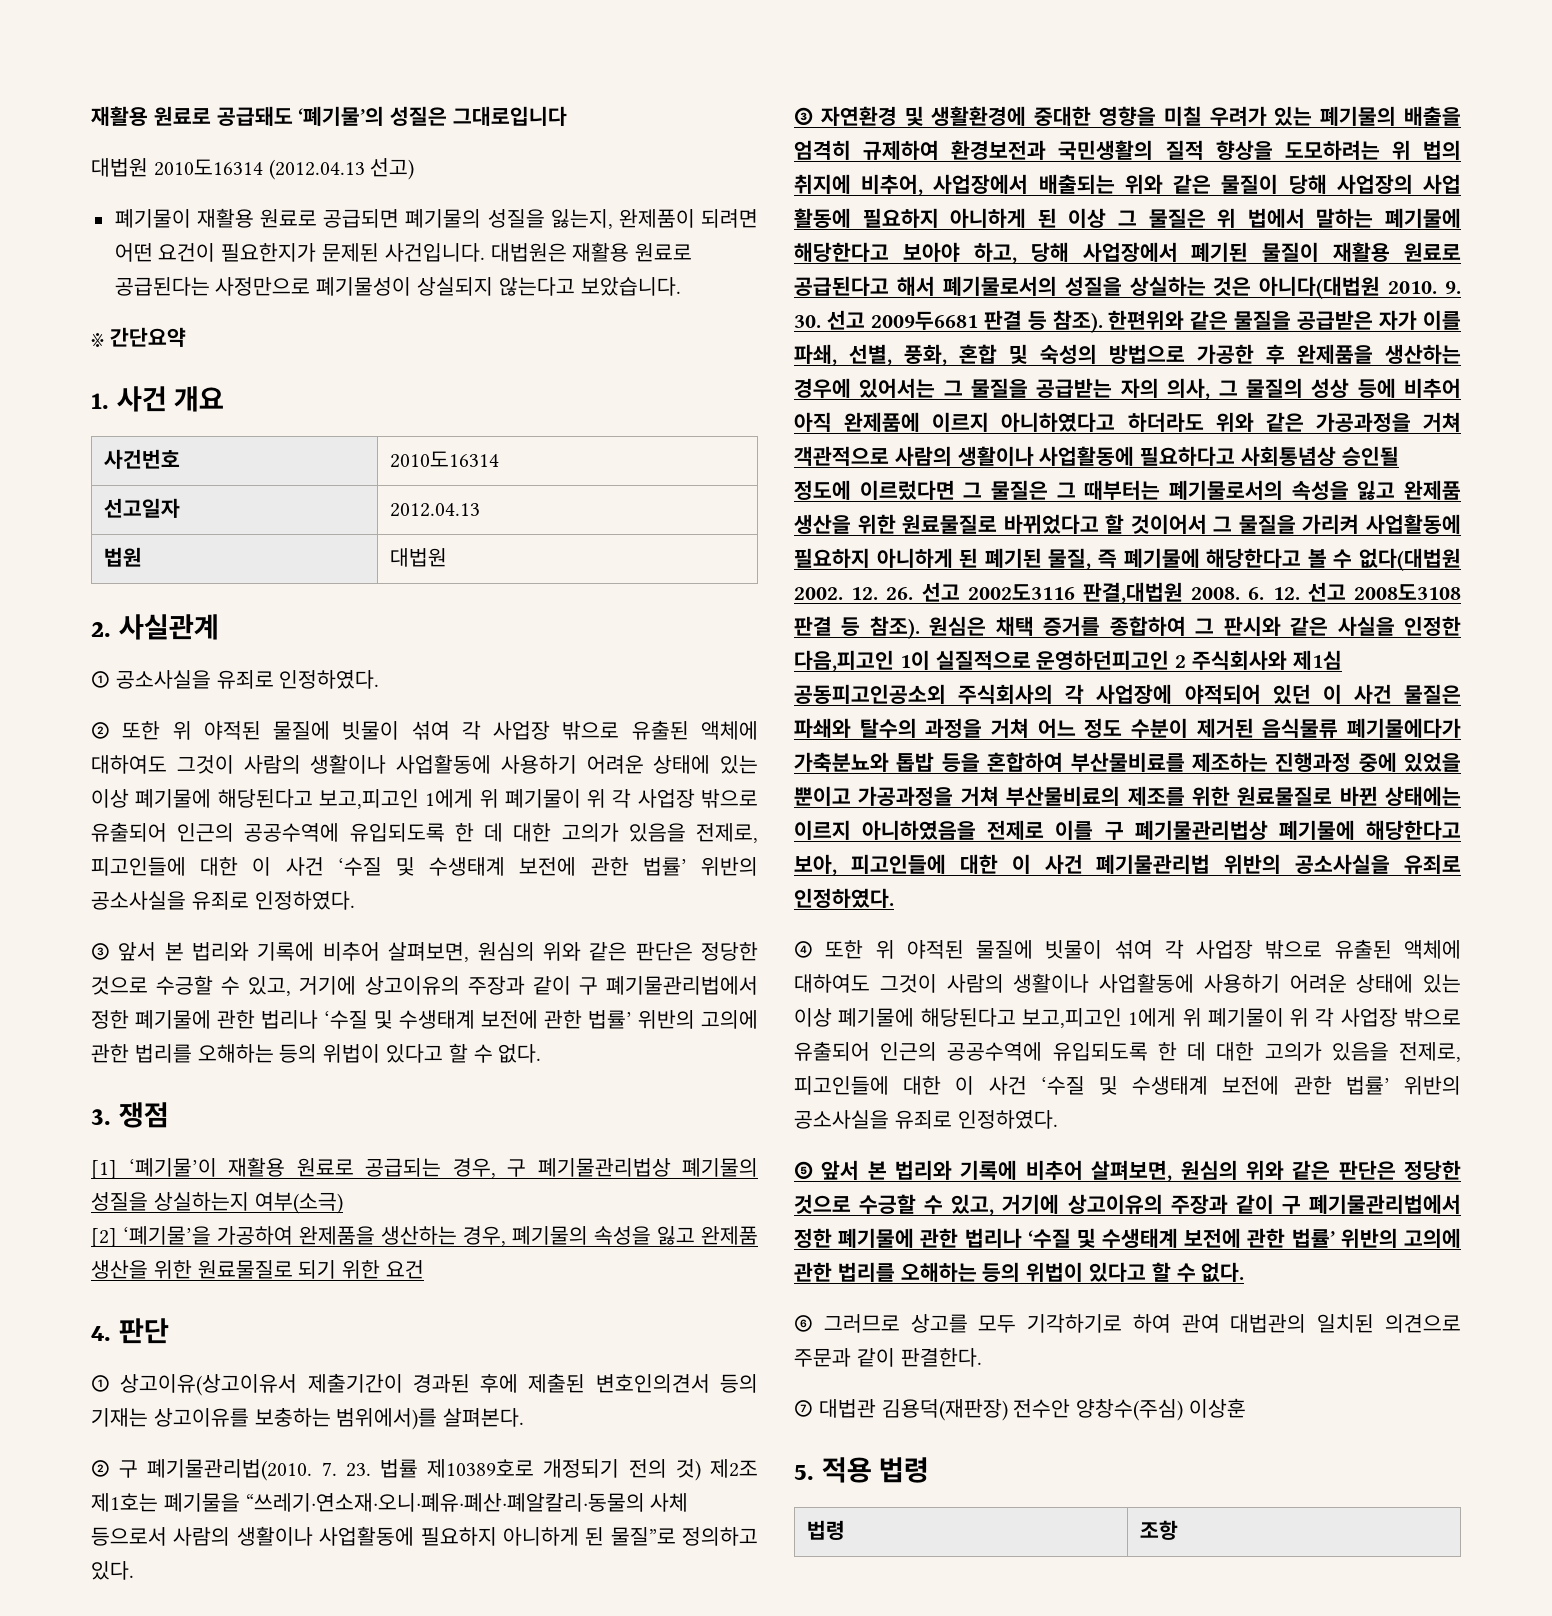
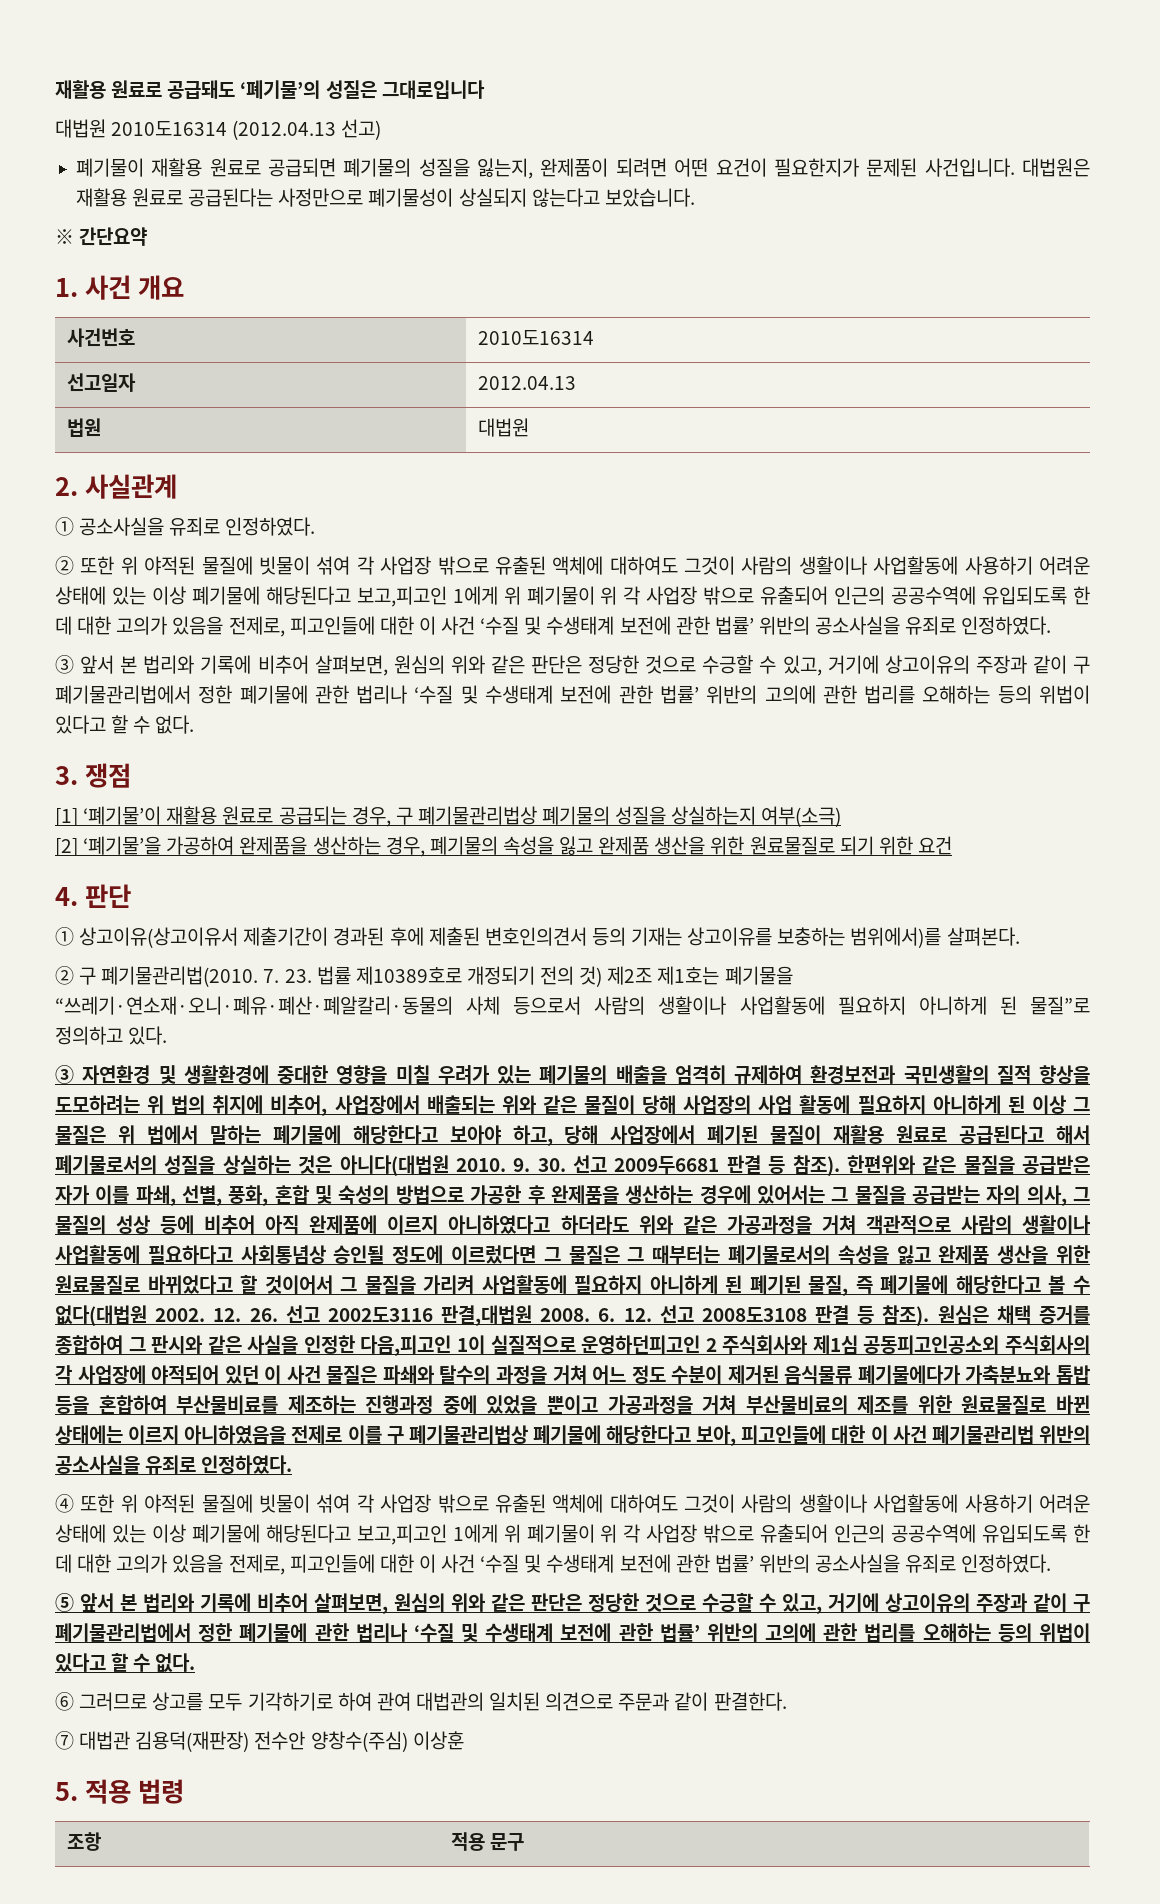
- 법령 | 조항
+ 조항 | 적용 문구

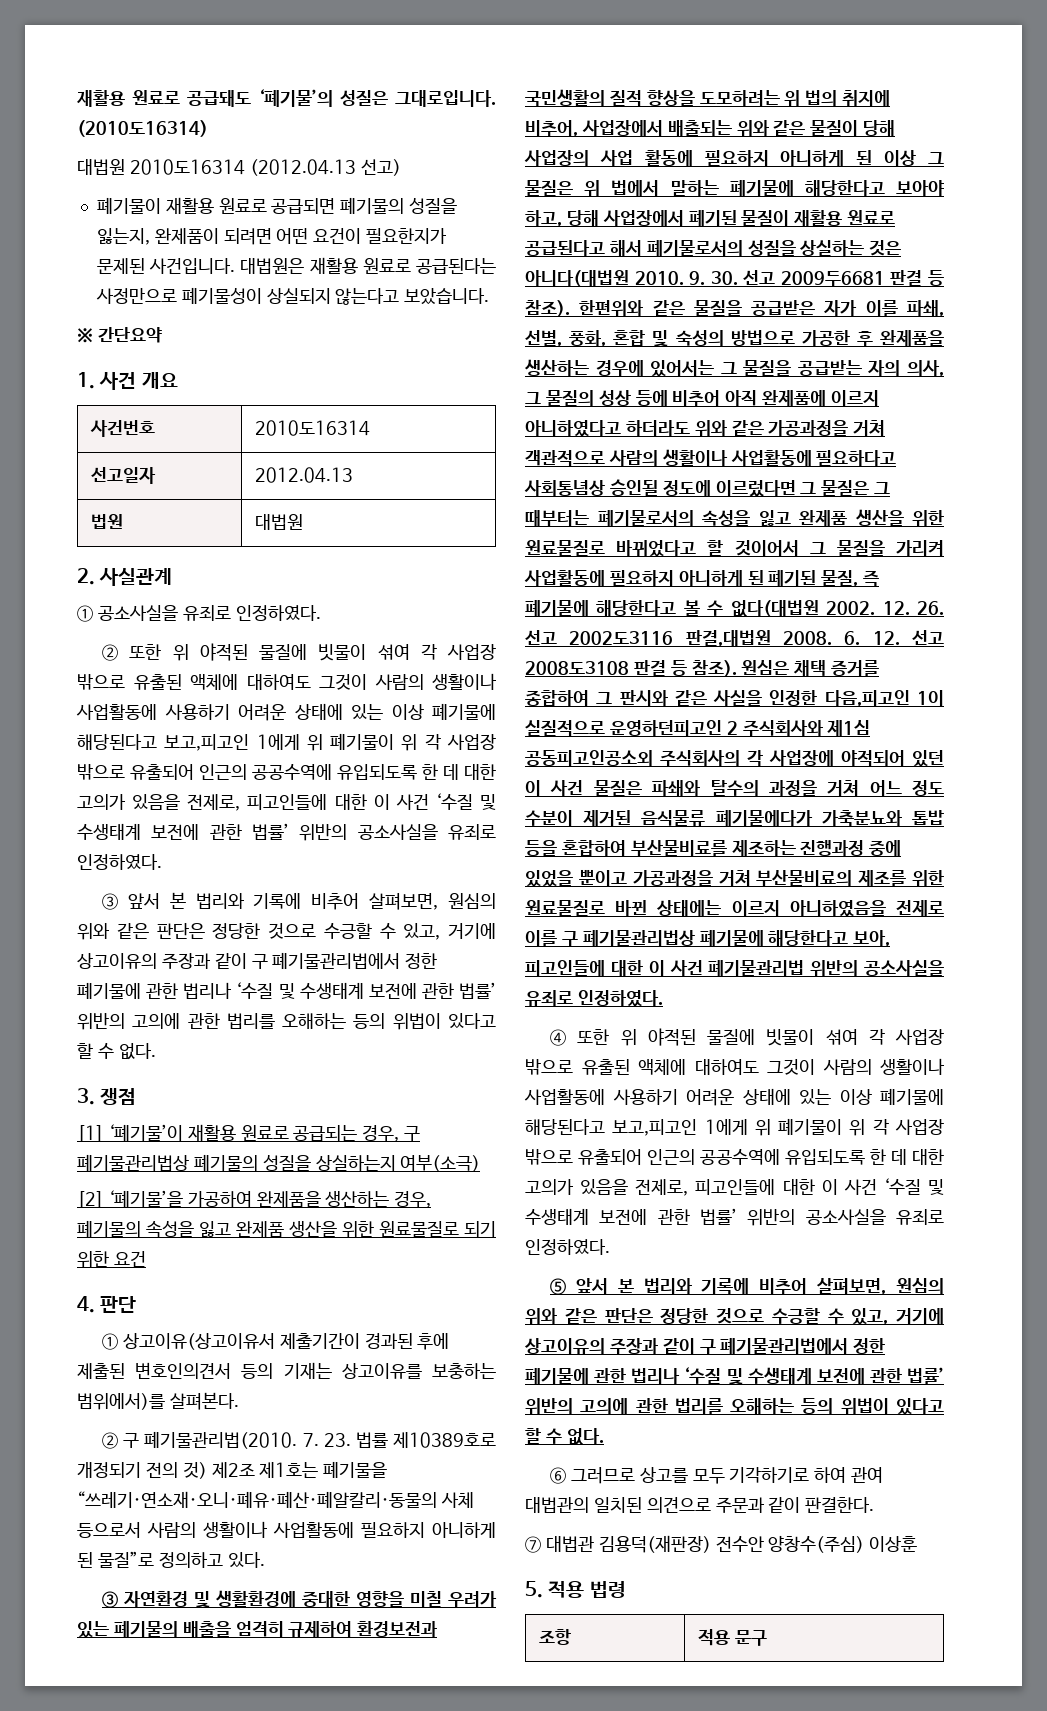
- 재활용 원료로 공급돼도 ‘폐기물’의 성질은 그대로입니다
+ 재활용 원료로 공급돼도 ‘폐기물’의 성질은 그대로입니다. (2010도16314)

